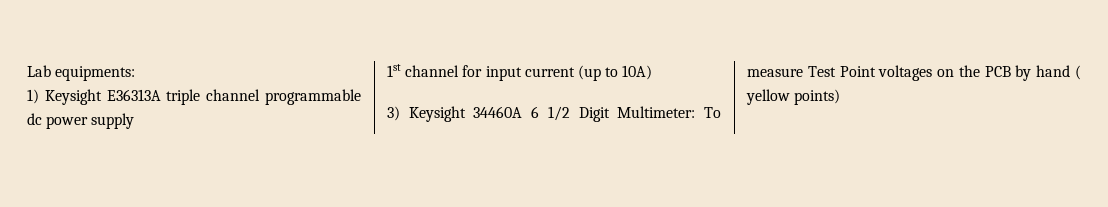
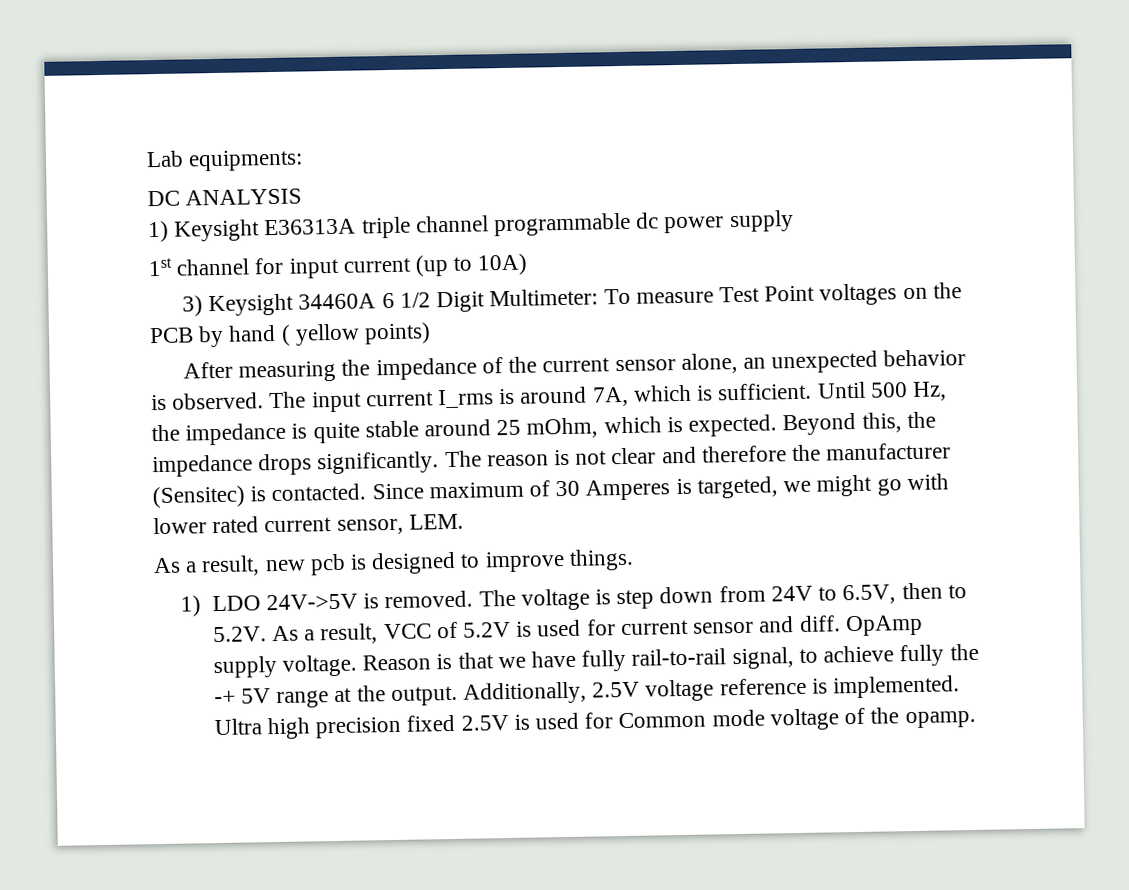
+ DC ANALYSIS
+ After measuring the impedance of the current sensor alone, an unexpected behavior is observed. The input current I_rms is around 7A, which is sufficient. Until 500 Hz, the impedance is quite stable around 25 mOhm, which is expected. Beyond this, the impedance drops significantly. The reason is not clear and therefore the manufacturer (Sensitec) is contacted. Since maximum of 30 Amperes is targeted, we might go with lower rated current sensor, LEM.
+ As a result, new pcb is designed to improve things.
+ 1) LDO 24V->5V is removed. The voltage is step down from 24V to 6.5V, then to 5.2V. As a result, VCC of 5.2V is used for current sensor and diff. OpAmp supply voltage. Reason is that we have fully rail-to-rail signal, to achieve fully the -+ 5V range at the output. Additionally, 2.5V voltage reference is implemented. Ultra high precision fixed 2.5V is used for Common mode voltage of the opamp.

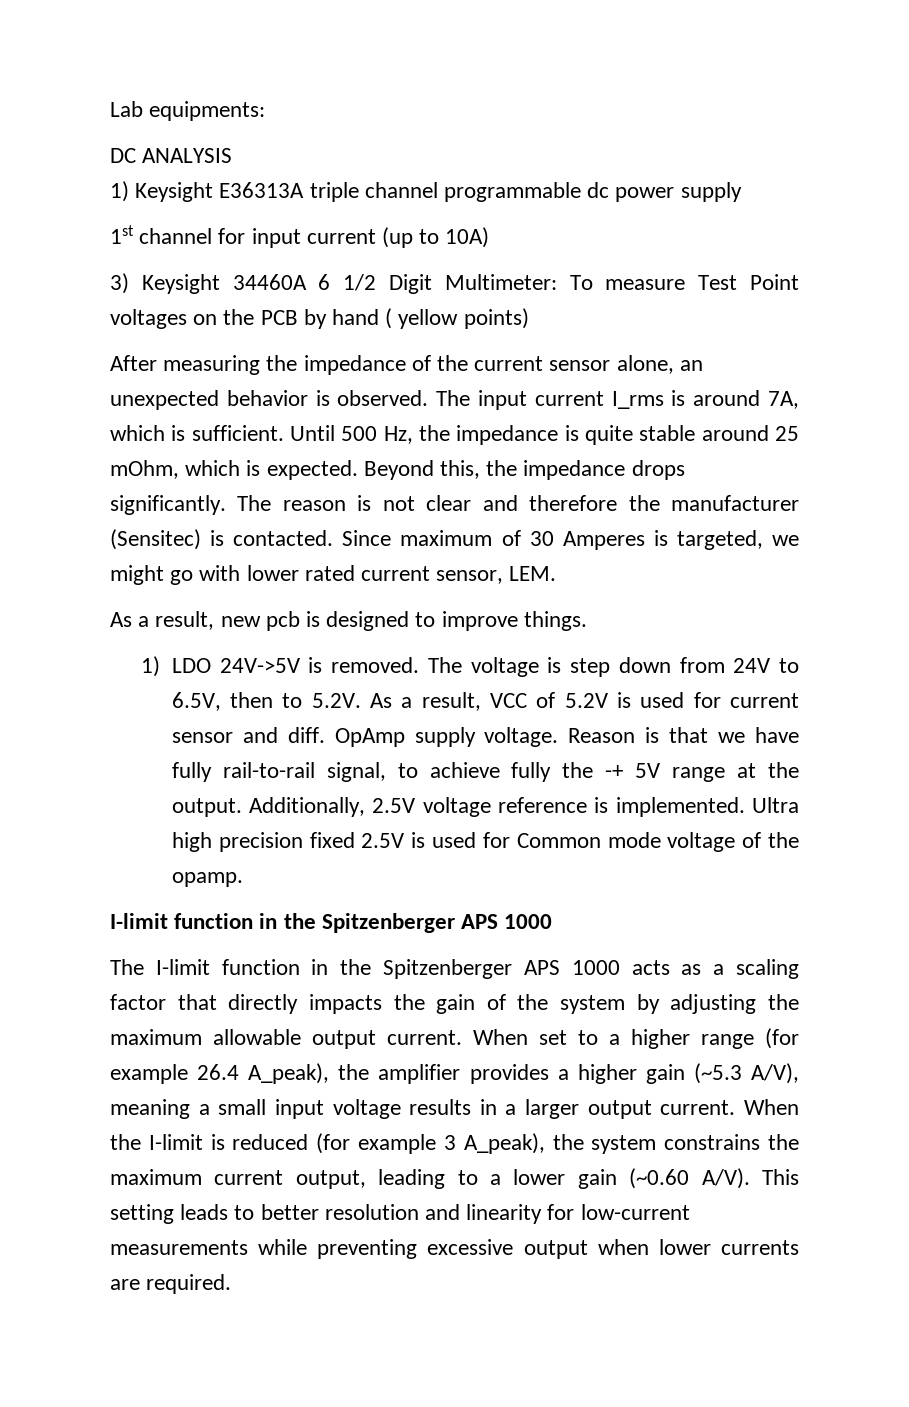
  Ultra high precision fixed 2.5V is used for Common mode voltage of the opamp.
+ I-limit function in the Spitzenberger APS 1000
+ The I-limit function in the Spitzenberger APS 1000 acts as a scaling factor that directly impacts the gain of the system by adjusting the maximum allowable output current. When set to a higher range (for example 26.4 A_peak), the amplifier provides a higher gain (~5.3 A/V), meaning a small input voltage results in a larger output current. When the I-limit is reduced (for example 3 A_peak), the system constrains the maximum current output, leading to a lower gain (~0.60 A/V). This setting leads to better resolution and linearity for low-current measurements while preventing excessive output when lower currents are required.

